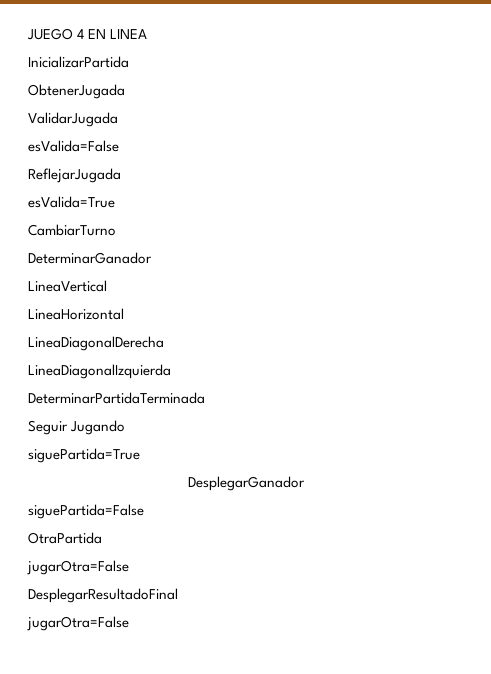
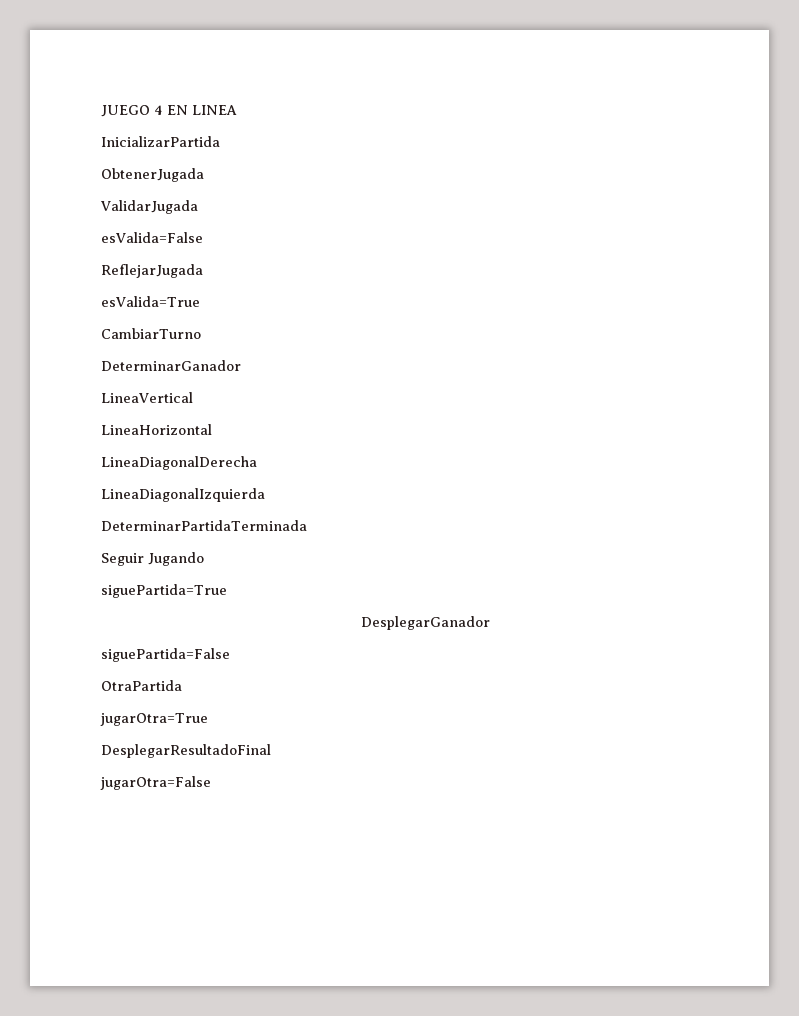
  OtraPartida
- jugarOtra=False
+ jugarOtra=True

